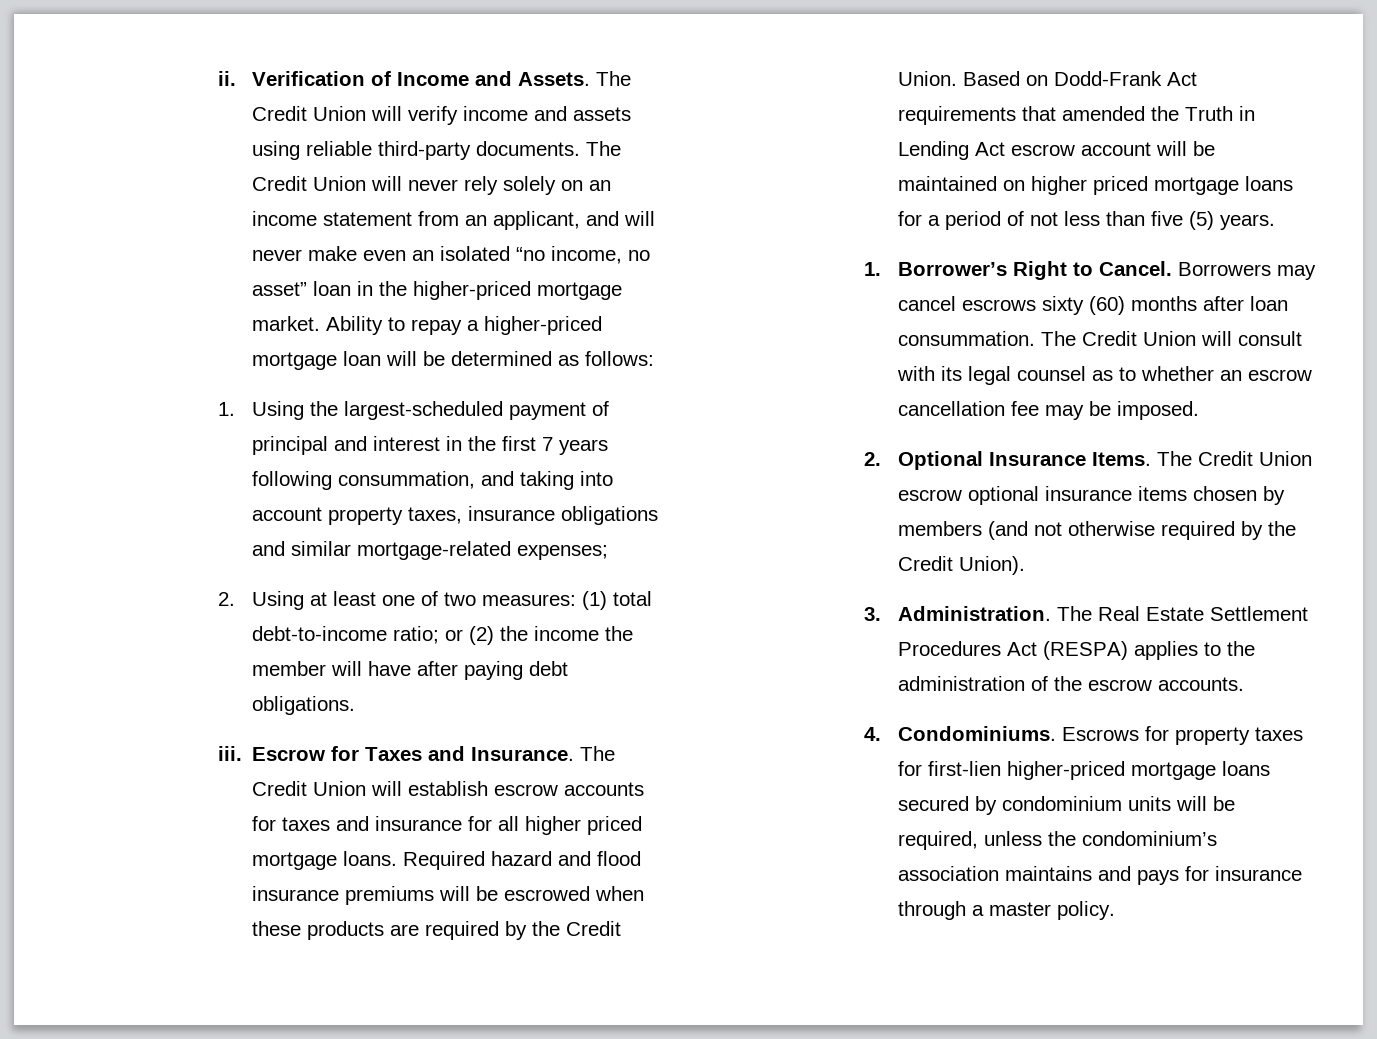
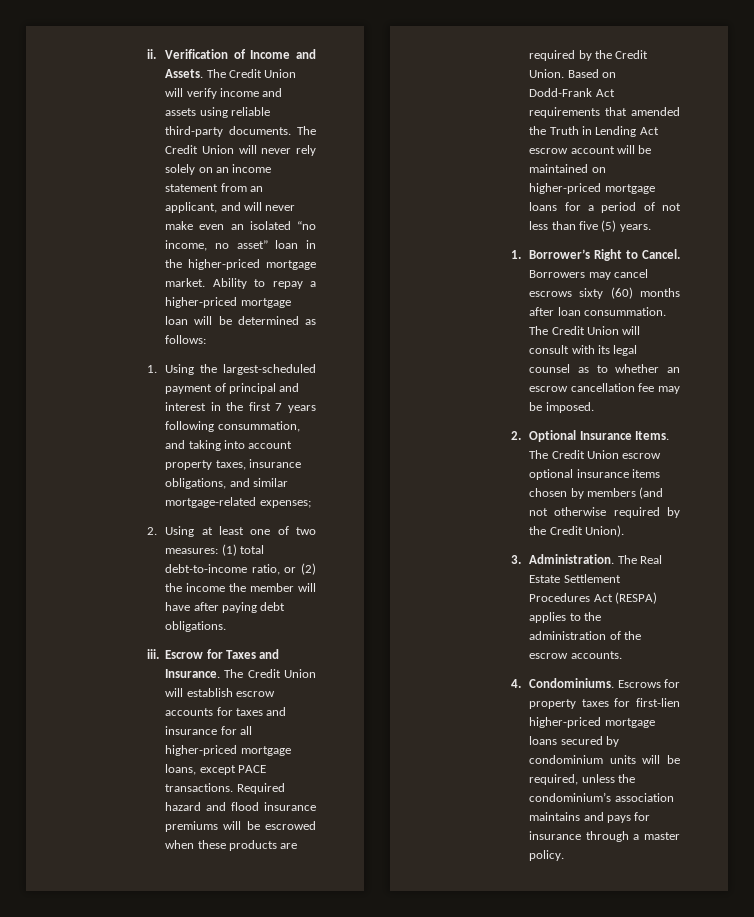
- 1. Using the largest-scheduled payment of principal and interest in the first 7 years following consummation, and taking into account property taxes, insurance obligations and similar mortgage-related expenses;
+ 1. Using the largest-scheduled payment of principal and interest in the first 7 years following consummation, and taking into account property taxes, insurance obligations, and similar mortgage-related expenses;
- 2. Using at least one of two measures: (1) total debt-to-income ratio; or (2) the income the member will have after paying debt obligations.
+ 2. Using at least one of two measures: (1) total debt-to-income ratio, or (2) the income the member will have after paying debt obligations.
- The Credit Union will establish escrow accounts for taxes and insurance for all higher priced mortgage loans.
+ The Credit Union will establish escrow accounts for taxes and insurance for all higher-priced mortgage loans, except PACE transactions.
- Based on Dodd-Frank Act requirements that amended the Truth in Lending Act escrow account will be maintained on higher priced mortgage loans for a period of not less than five (5) years.
+ Based on Dodd-Frank Act requirements that amended the Truth in Lending Act escrow account will be maintained on higher-priced mortgage loans for a period of not less than five (5) years.

